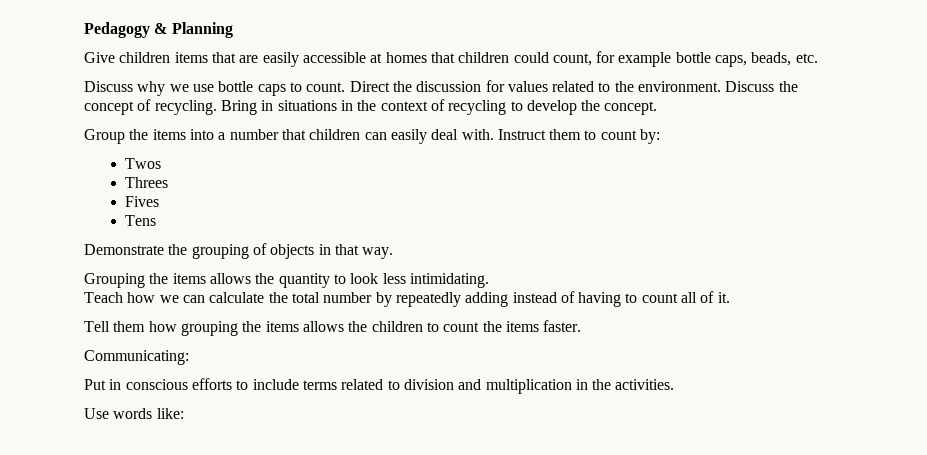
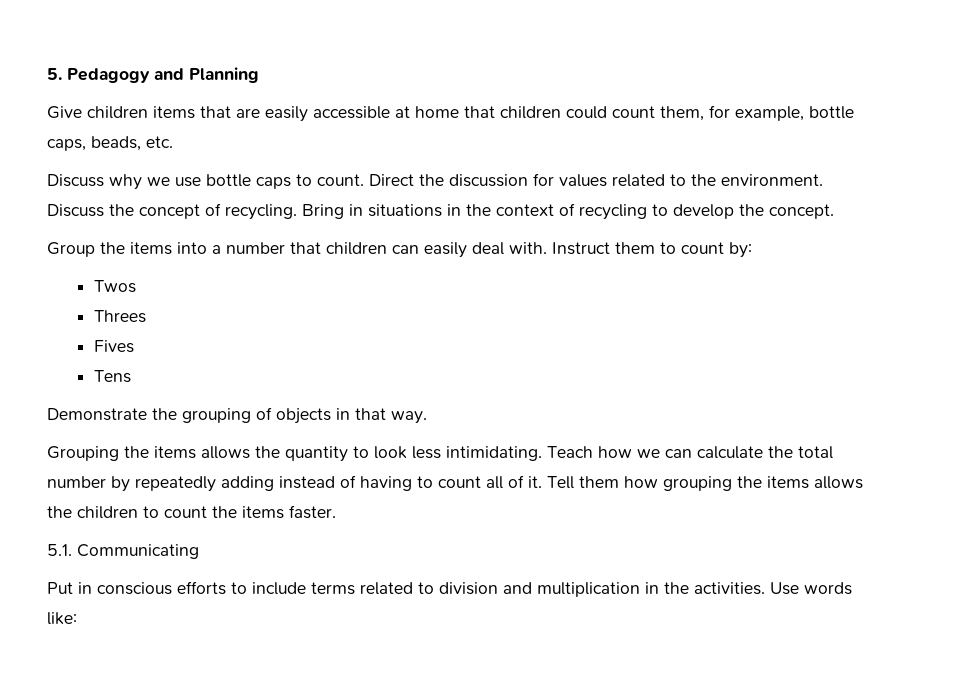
- Pedagogy & Planning
+ 5. Pedagogy and Planning
- Give children items that are easily accessible at homes that children could count, for example bottle caps, beads, etc.
+ Give children items that are easily accessible at home that children could count them, for example, bottle caps, beads, etc.
- Grouping the items allows the quantity to look less intimidating.
- Teach how we can calculate the total number by repeatedly adding instead of having to count all of it.
- Tell them how grouping the items allows the children to count the items faster.
+ Grouping the items allows the quantity to look less intimidating. Teach how we can calculate the total number by repeatedly adding instead of having to count all of it. Tell them how grouping the items allows the children to count the items faster.
- Communicating:
+ 5.1. Communicating
- Put in conscious efforts to include terms related to division and multiplication in the activities.
- Use words like:
+ Put in conscious efforts to include terms related to division and multiplication in the activities. Use words like:

